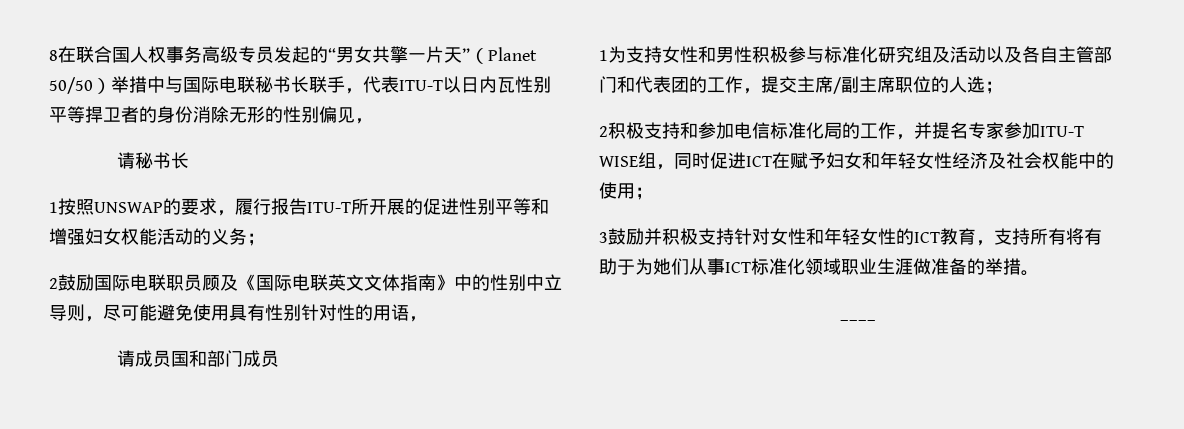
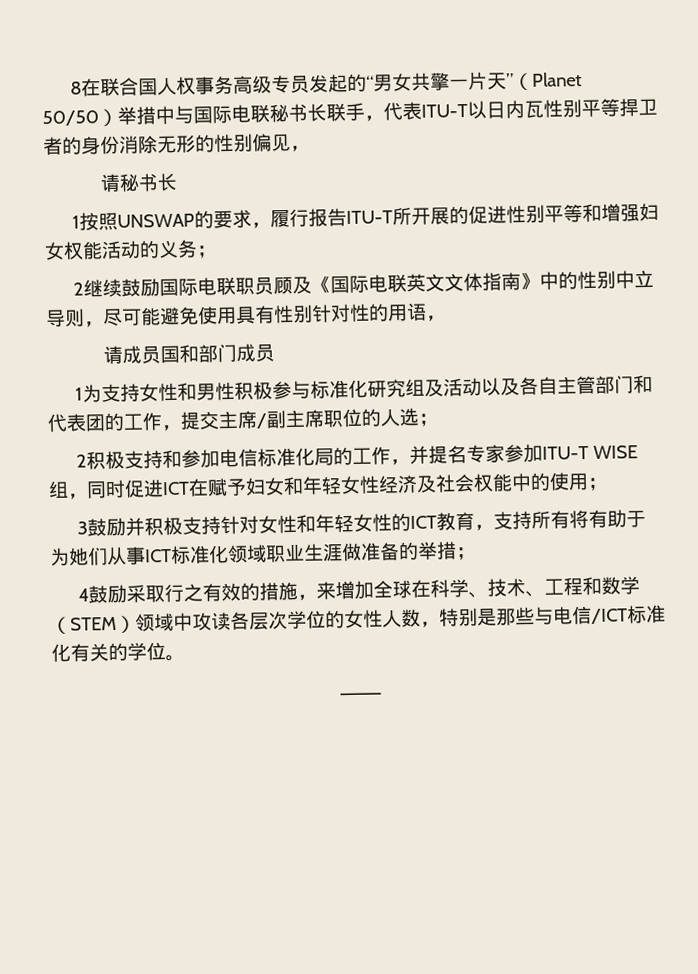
- 2鼓励国际电联职员顾及《国际电联英文文体指南》中的性别中立导则，尽可能避免使用具有性别针对性的用语，
+ 2继续鼓励国际电联职员顾及《国际电联英文文体指南》中的性别中立导则，尽可能避免使用具有性别针对性的用语，
- 3鼓励并积极支持针对女性和年轻女性的ICT教育，支持所有将有助于为她们从事ICT标准化领域职业生涯做准备的举措。
+ 3鼓励并积极支持针对女性和年轻女性的ICT教育，支持所有将有助于为她们从事ICT标准化领域职业生涯做准备的举措；
+ 4鼓励采取行之有效的措施，来增加全球在科学、技术、工程和数学（STEM）领域中攻读各层次学位的女性人数，特别是那些与电信/ICT标准化有关的学位。

